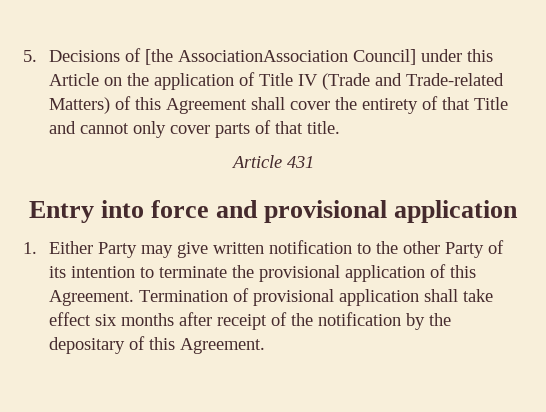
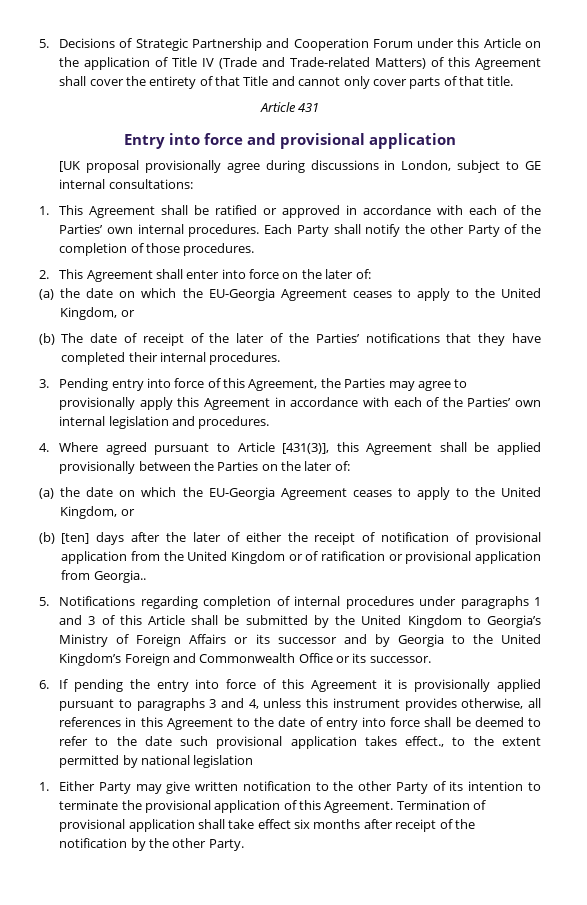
- 5. Decisions of [the AssociationAssociation Council] under this Article on the application of Title IV (Trade and Trade-related Matters) of this Agreement shall cover the entirety of that Title and cannot only cover parts of that title.
+ 5. Decisions of Strategic Partnership and Cooperation Forum under this Article on the application of Title IV (Trade and Trade-related Matters) of this Agreement shall cover the entirety of that Title and cannot only cover parts of that title.
+ [UK proposal provisionally agree during discussions in London, subject to GE internal consultations:
+ 1. This Agreement shall be ratified or approved in accordance with each of the Parties’ own internal procedures. Each Party shall notify the other Party of the completion of those procedures.
+ 2. This Agreement shall enter into force on the later of:
+ (a) the date on which the EU-Georgia Agreement ceases to apply to the United Kingdom, or
+ (b) The date of receipt of the later of the Parties’ notifications that they have completed their internal procedures.
+ 3. Pending entry into force of this Agreement, the Parties may agree to provisionally apply this Agreement in accordance with each of the Parties’ own internal legislation and procedures.
+ 4. Where agreed pursuant to Article [431(3)], this Agreement shall be applied provisionally between the Parties on the later of:
+ (a) the date on which the EU-Georgia Agreement ceases to apply to the United Kingdom, or
+ (b) [ten] days after the later of either the receipt of notification of provisional application from the United Kingdom or of ratification or provisional application from Georgia..
+ 5. Notifications regarding completion of internal procedures under paragraphs 1 and 3 of this Article shall be submitted by the United Kingdom to Georgia’s Ministry of Foreign Affairs or its successor and by Georgia to the United Kingdom’s Foreign and Commonwealth Office or its successor.
+ 6. If pending the entry into force of this Agreement it is provisionally applied pursuant to paragraphs 3 and 4, unless this instrument provides otherwise, all references in this Agreement to the date of entry into force shall be deemed to refer to the date such provisional application takes effect., to the extent permitted by national legislation
- Termination of provisional application shall take effect six months after receipt of the notification by the depositary of this Agreement.
+ Termination of provisional application shall take effect six months after receipt of the notification by the other Party.

